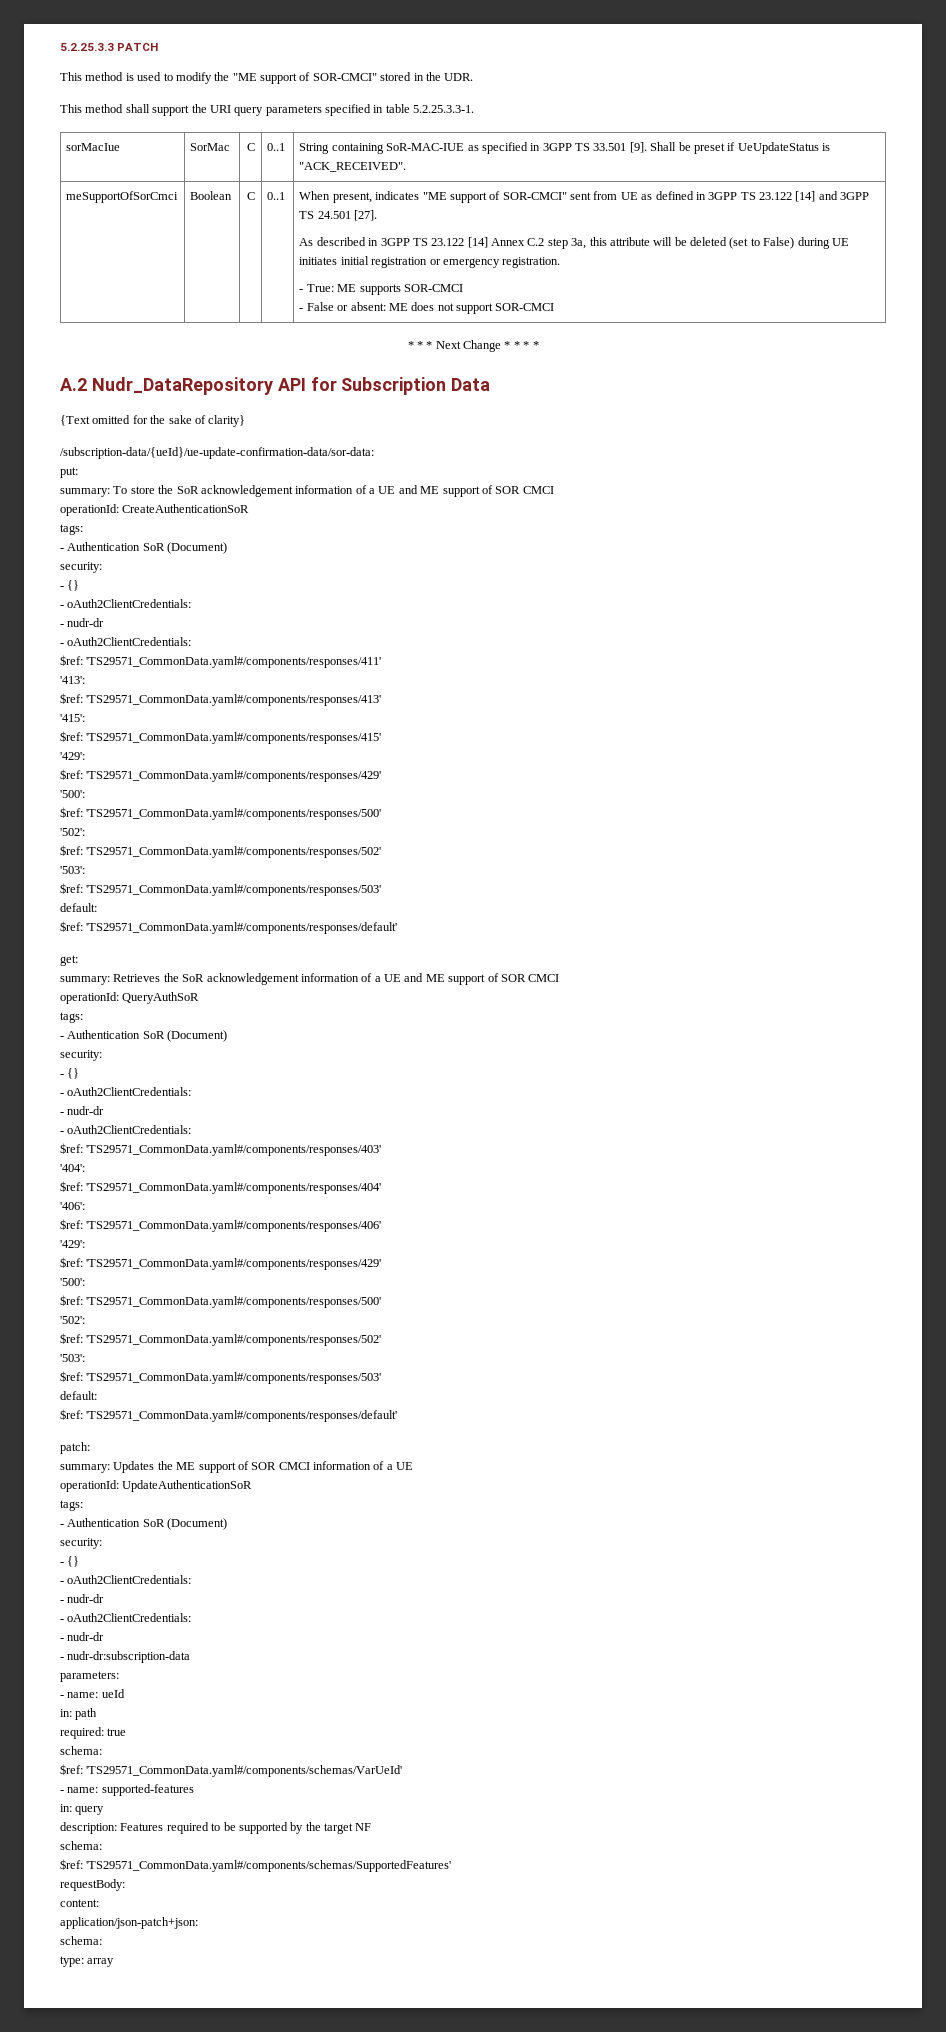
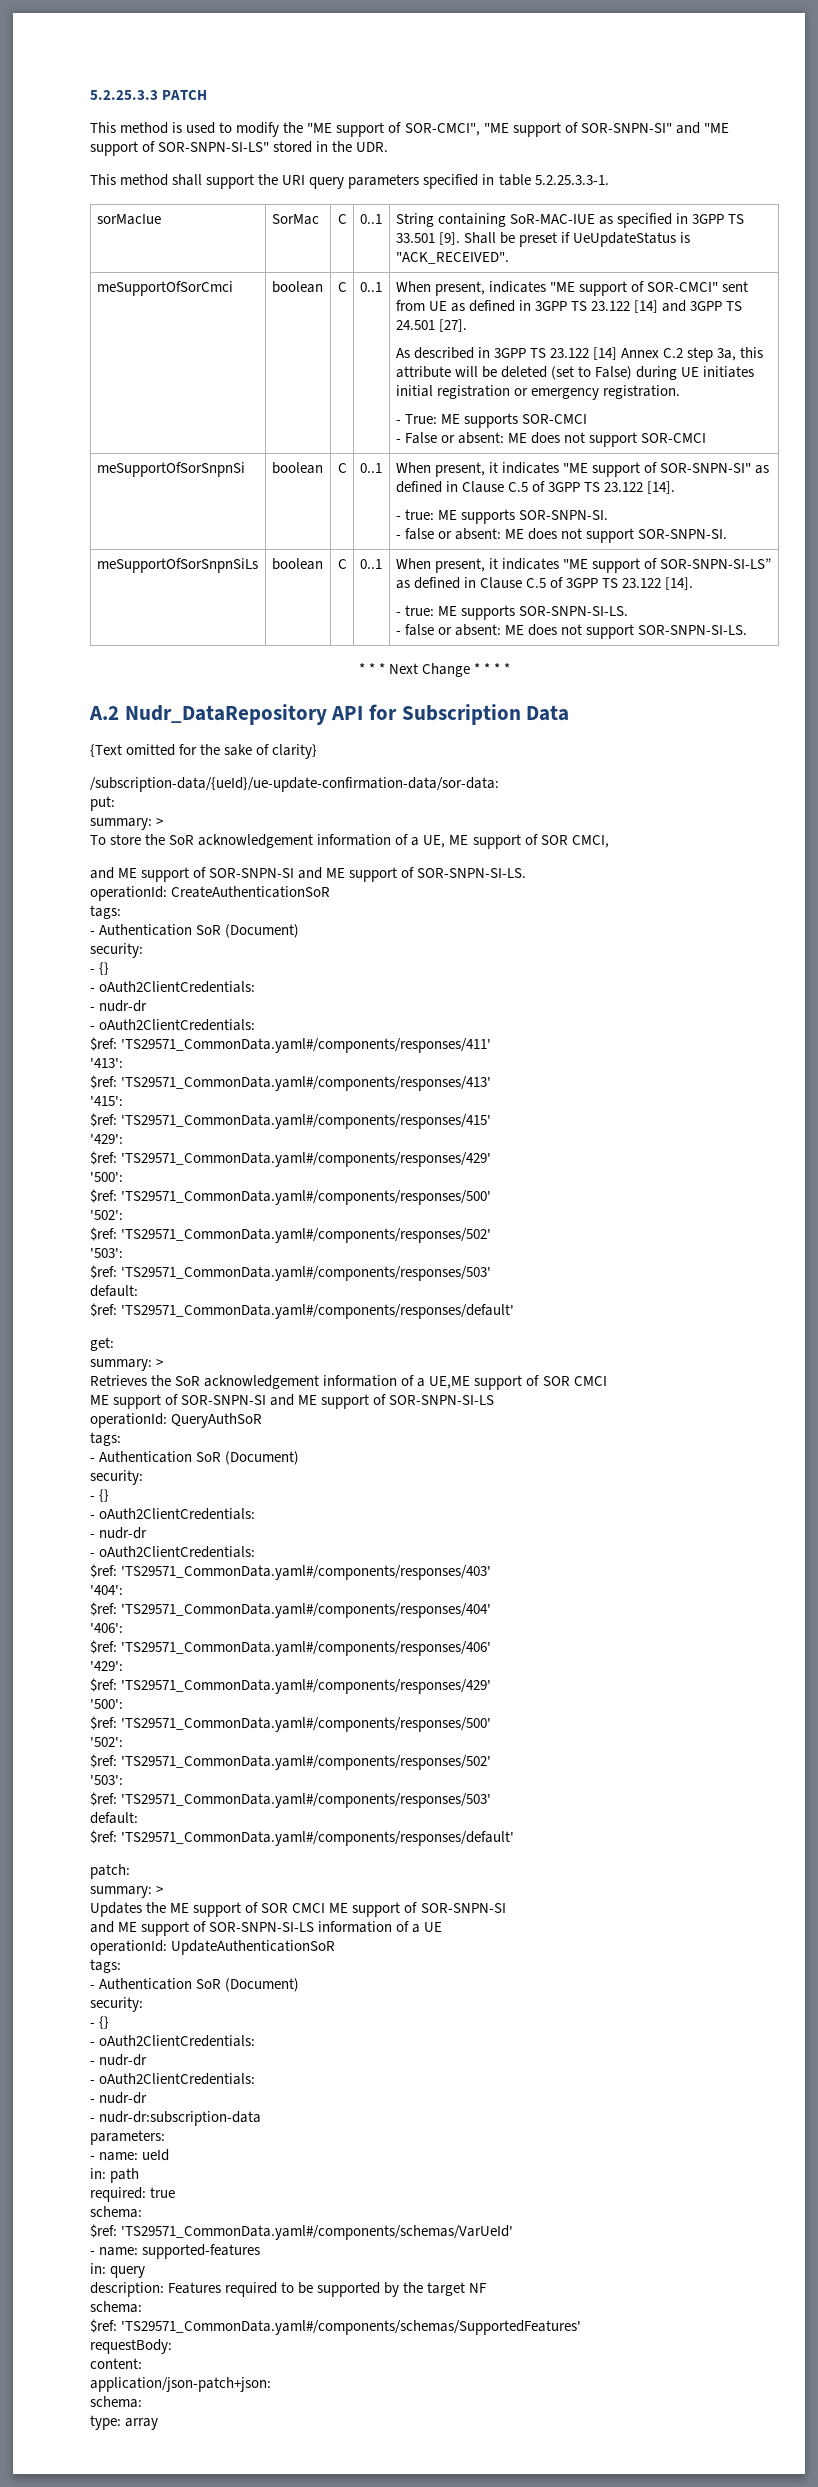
- This method is used to modify the "ME support of SOR-CMCI" stored in the UDR.
+ This method is used to modify the "ME support of SOR-CMCI", "ME support of SOR-SNPN-SI" and "ME support of SOR-SNPN-SI-LS" stored in the UDR.
- meSupportOfSorCmci | Boolean
+ meSupportOfSorCmci | boolean
+ meSupportOfSorSnpnSi | boolean | C | 0..1 | When present, it indicates "ME support of SOR-SNPN-SI" as defined in Clause C.5 of 3GPP TS 23.122 [14].
+ - true: ME supports SOR-SNPN-SI.
+ - false or absent: ME does not support SOR-SNPN-SI.
+ meSupportOfSorSnpnSiLs | boolean | C | 0..1 | When present, it indicates "ME support of SOR-SNPN-SI-LS” as defined in Clause C.5 of 3GPP TS 23.122 [14].
+ - true: ME supports SOR-SNPN-SI-LS.
+ - false or absent: ME does not support SOR-SNPN-SI-LS.
  put:
- summary: To store the SoR acknowledgement information of a UE and ME support of SOR CMCI
+ summary: >
+ To store the SoR acknowledgement information of a UE, ME support of SOR CMCI,
+ and ME support of SOR-SNPN-SI and ME support of SOR-SNPN-SI-LS.
  get:
- summary: Retrieves the SoR acknowledgement information of a UE and ME support of SOR CMCI
+ summary: >
+ Retrieves the SoR acknowledgement information of a UE,ME support of SOR CMCI
+ ME support of SOR-SNPN-SI and ME support of SOR-SNPN-SI-LS
  patch:
- summary: Updates the ME support of SOR CMCI information of a UE
+ summary: >
+ Updates the ME support of SOR CMCI ME support of SOR-SNPN-SI
+ and ME support of SOR-SNPN-SI-LS information of a UE

